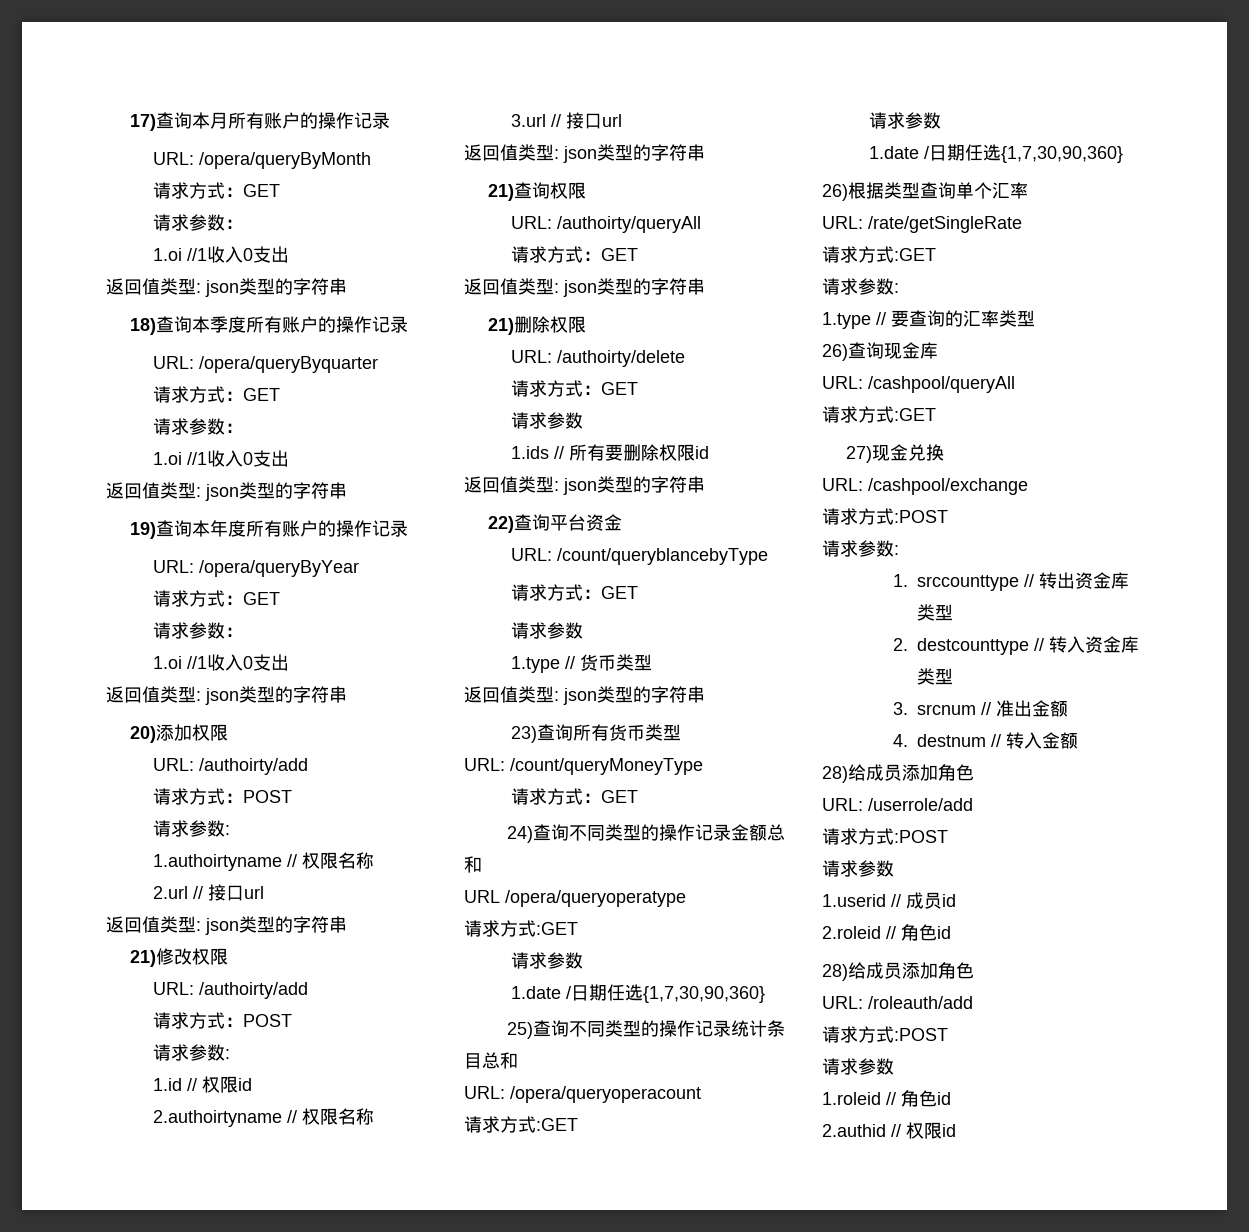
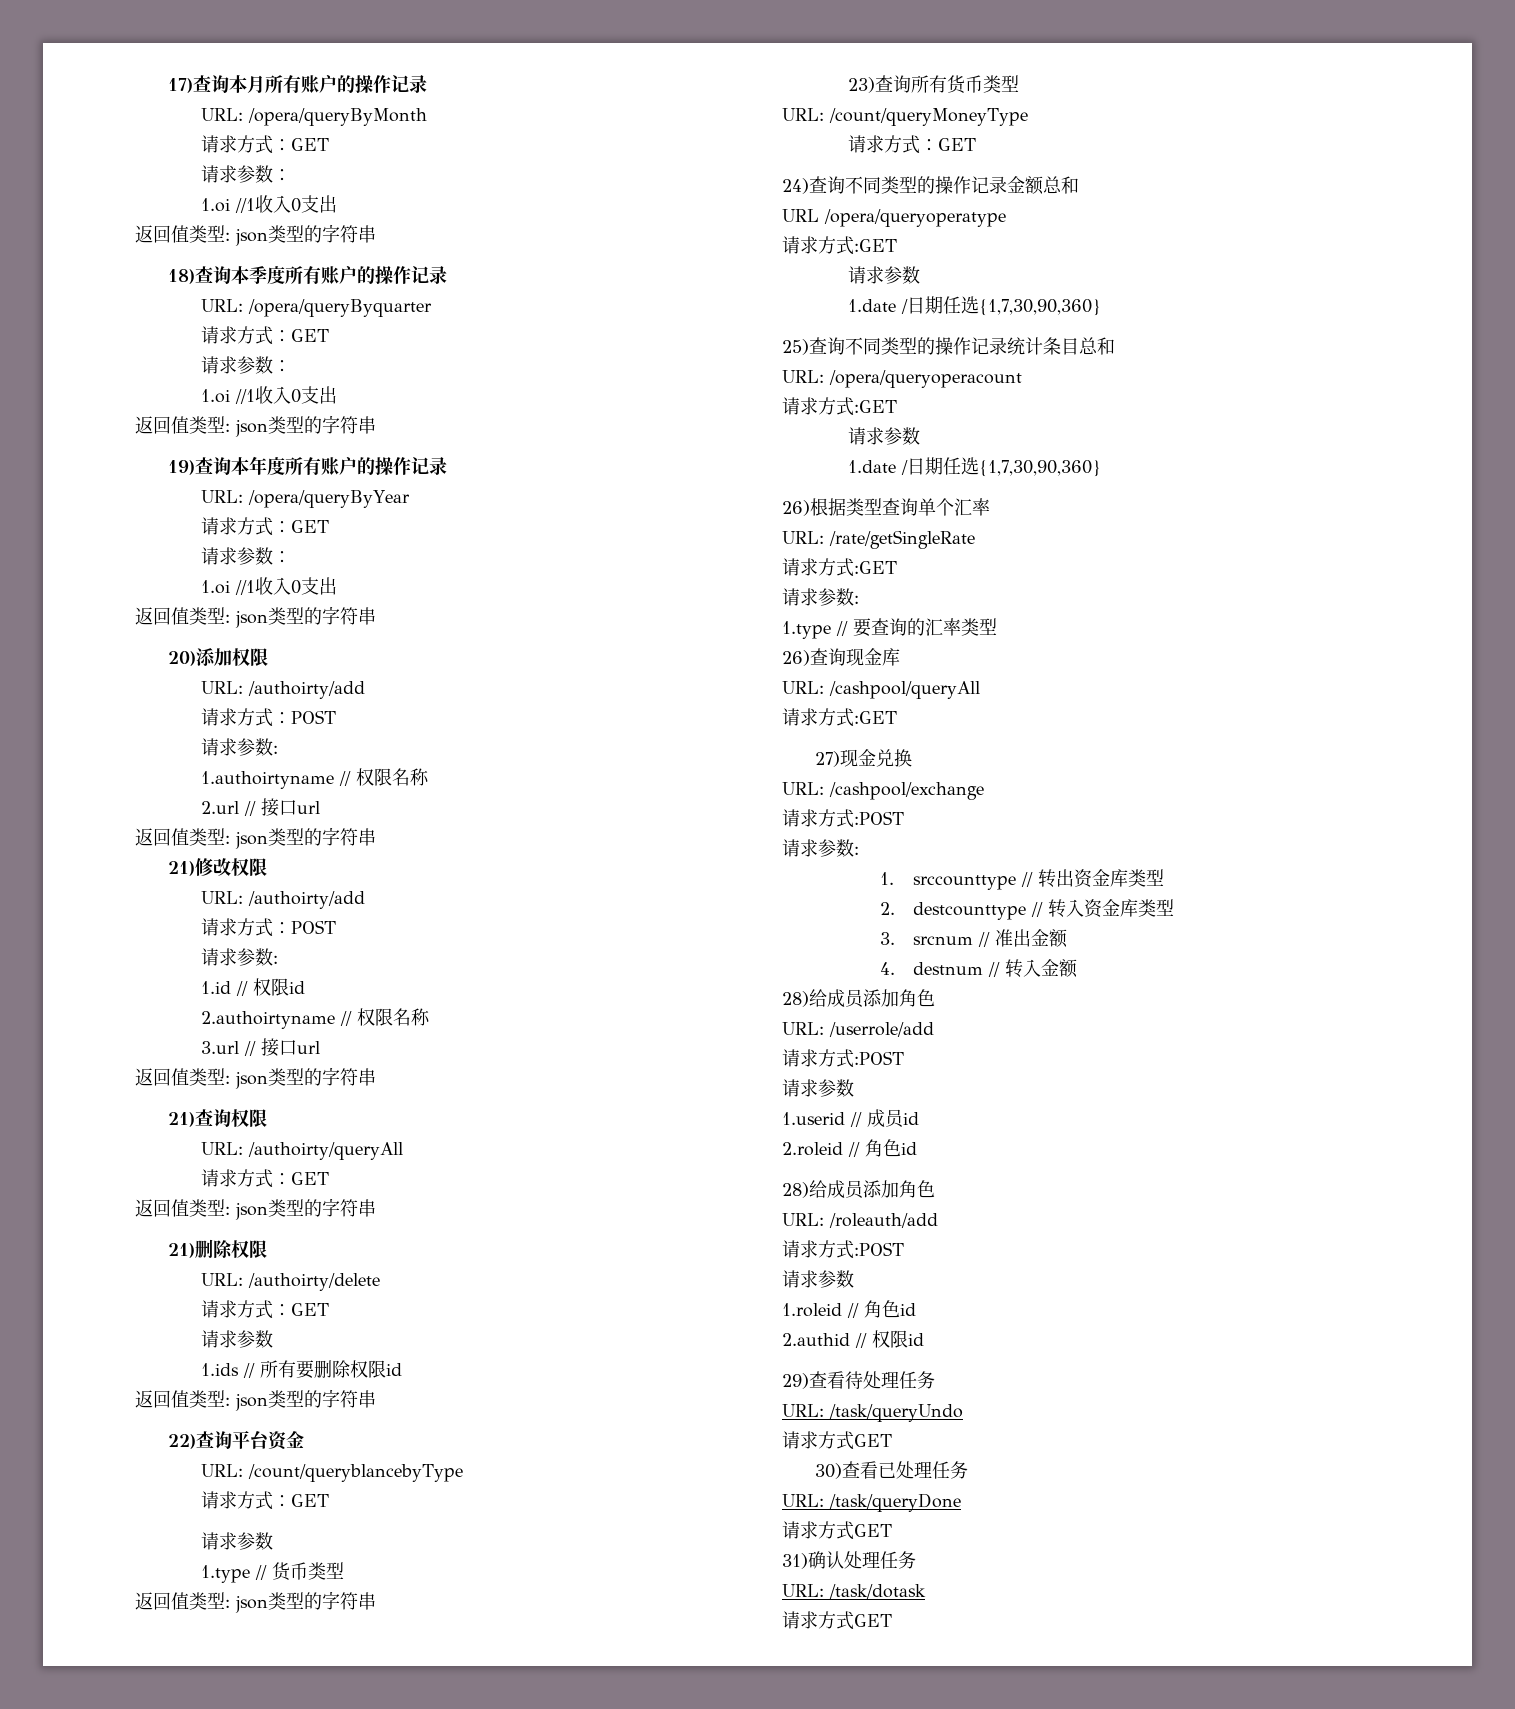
+ 29)查看待处理任务
+ URL: /task/queryUndo
+ 请求方式GET
+ 30)查看已处理任务
+ URL: /task/queryDone
+ 请求方式GET
+ 31)确认处理任务
+ URL: /task/dotask
+ 请求方式GET

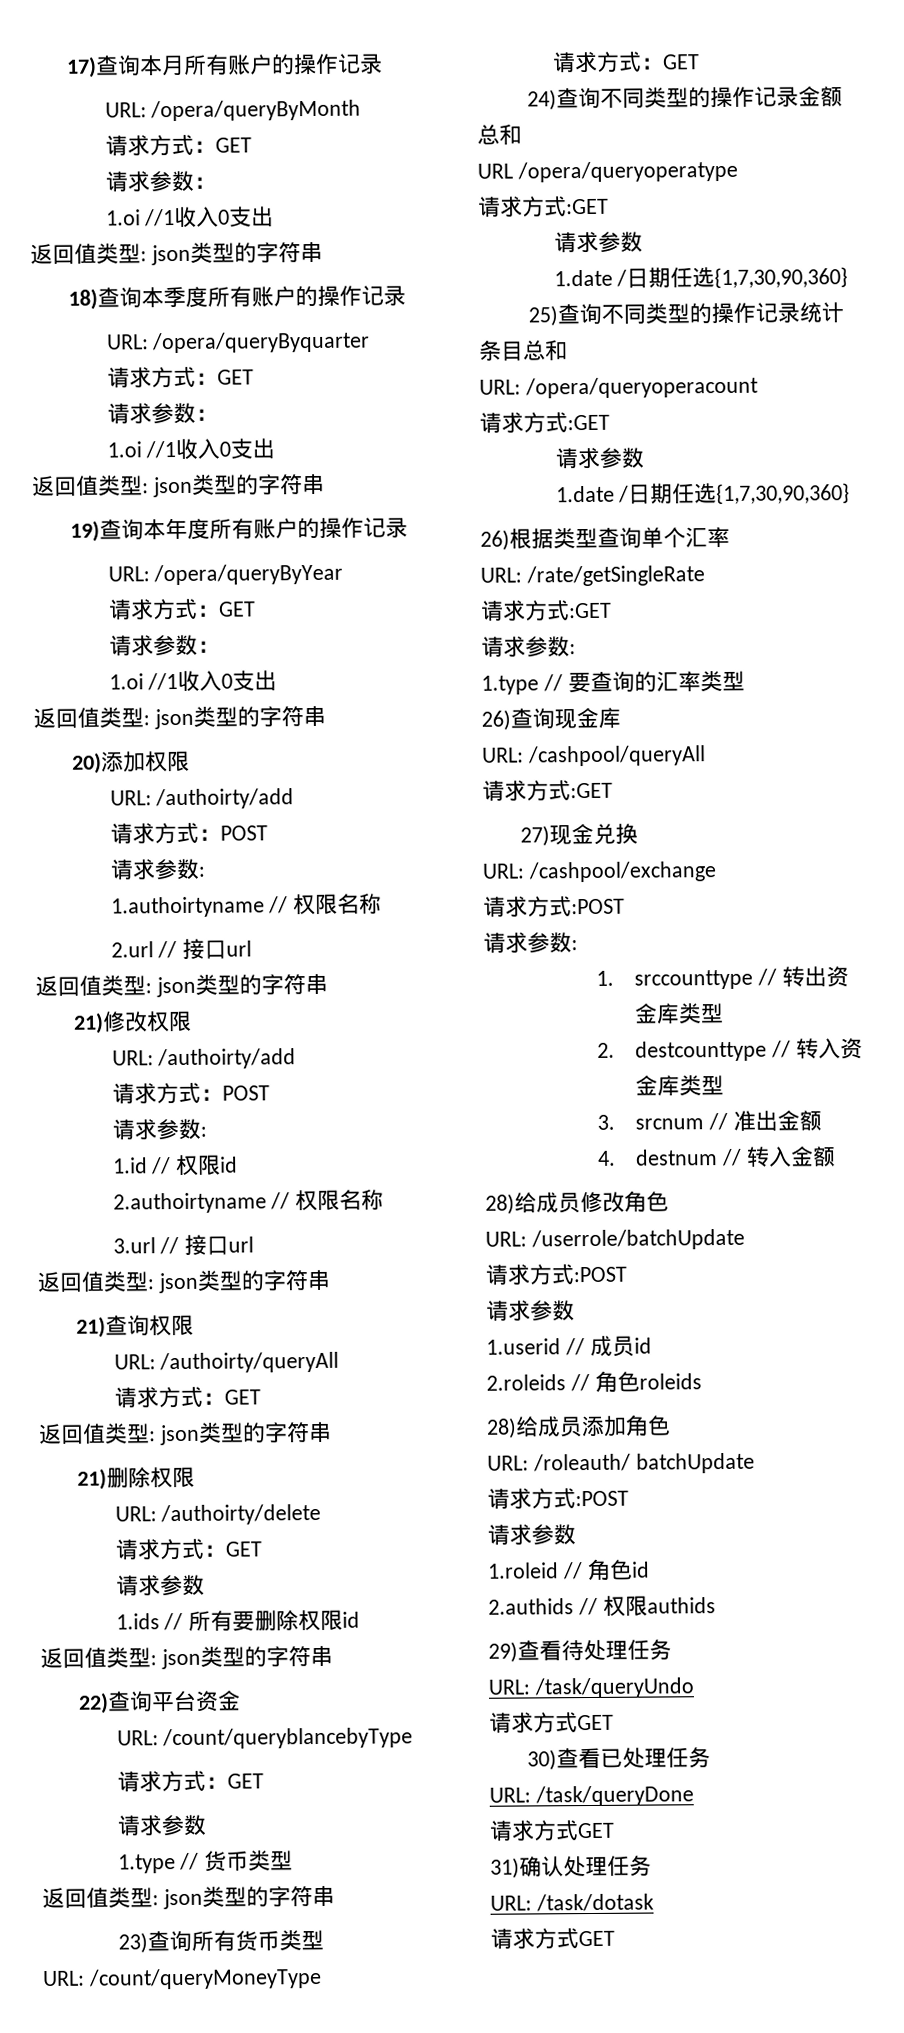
  4. destnum // 转入金额
- 28)给成员添加角色
- URL: /userrole/add
+ 28)给成员修改角色
+ URL: /userrole/batchUpdate
- 2.roleid // 角色id
+ 2.roleids // 角色roleids
  28)给成员添加角色
- URL: /roleauth/add
+ URL: /roleauth/ batchUpdate
- 2.authid // 权限id
+ 2.authids // 权限authids

